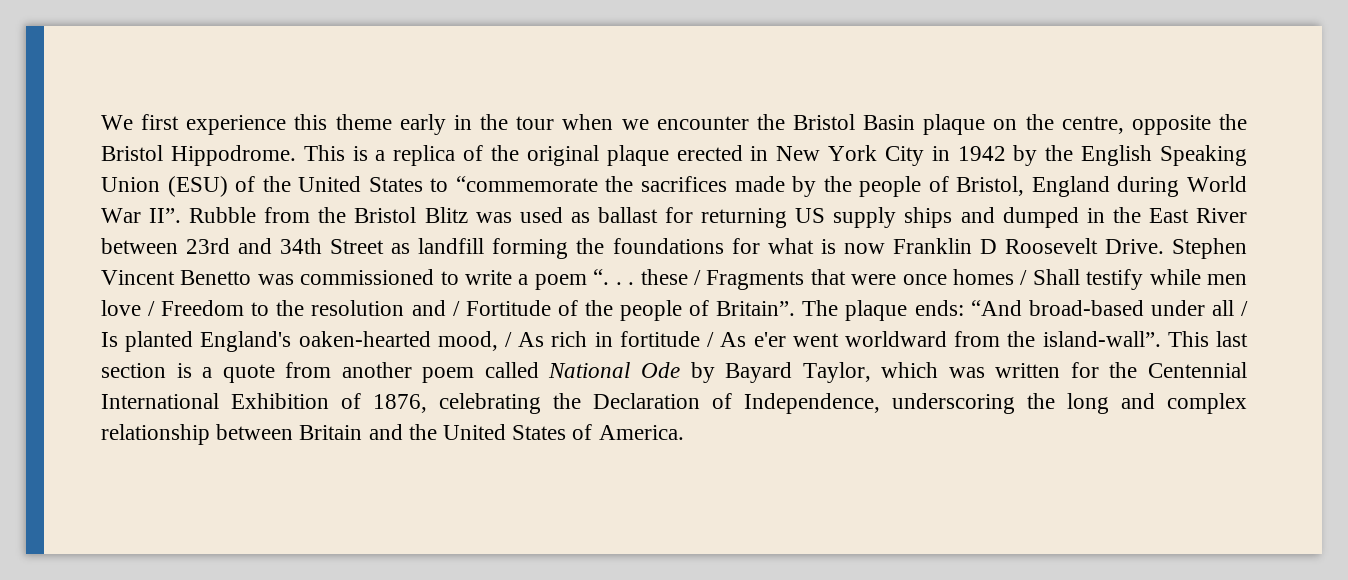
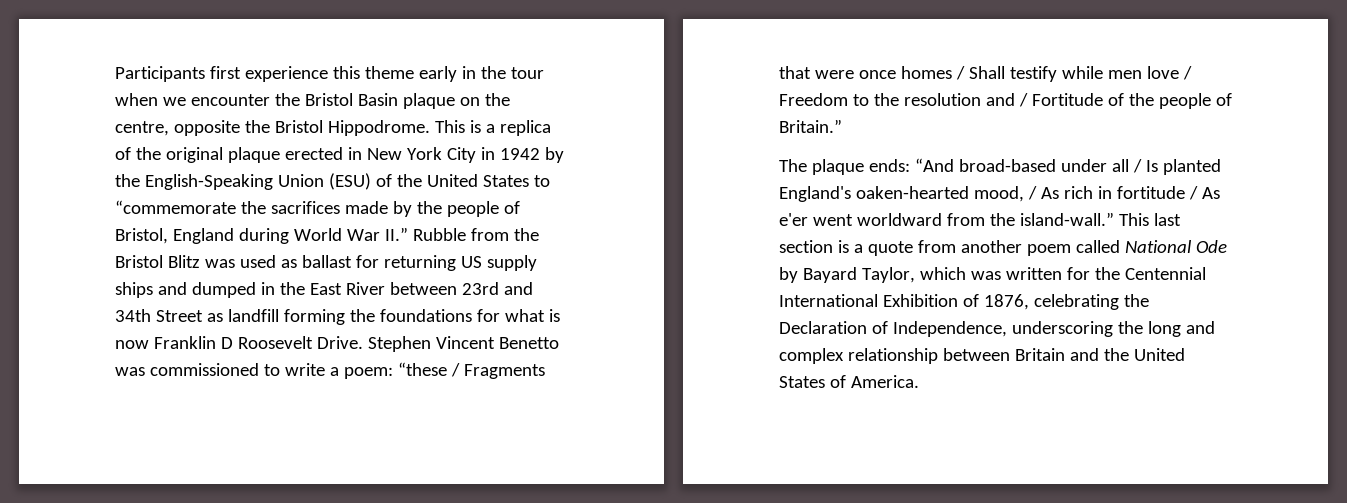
- We first experience this theme early in the tour when we encounter the Bristol Basin plaque on the centre, opposite the Bristol Hippodrome.
+ Participants first experience this theme early in the tour when we encounter the Bristol Basin plaque on the centre, opposite the Bristol Hippodrome.
- This is a replica of the original plaque erected in New York City in 1942 by the English Speaking Union (ESU) of the United States to “commemorate the sacrifices made by the people of Bristol, England during World War II”. Rubble from the Bristol Blitz was used as ballast for returning US supply ships and dumped in the East River between 23rd and 34th Street as landfill forming the foundations for what is now Franklin D Roosevelt Drive.
+ This is a replica of the original plaque erected in New York City in 1942 by the English-Speaking Union (ESU) of the United States to “commemorate the sacrifices made by the people of Bristol, England during World War II.” Rubble from the Bristol Blitz was used as ballast for returning US supply ships and dumped in the East River between 23rd and 34th Street as landfill forming the foundations for what is now Franklin D Roosevelt Drive.
- Stephen Vincent Benetto was commissioned to write a poem “. . . these / Fragments that were once homes / Shall testify while men love / Freedom to the resolution and / Fortitude of the people of Britain”. The plaque ends: “And broad-based under all / Is planted England's oaken-hearted mood, / As rich in fortitude / As e'er went worldward from the island-wall”.
+ Stephen Vincent Benetto was commissioned to write a poem: “these / Fragments that were once homes / Shall testify while men love / Freedom to the resolution and / Fortitude of the people of Britain.”
+ The plaque ends: “And broad-based under all / Is planted England's oaken-hearted mood, / As rich in fortitude / As e'er went worldward from the island-wall.”

